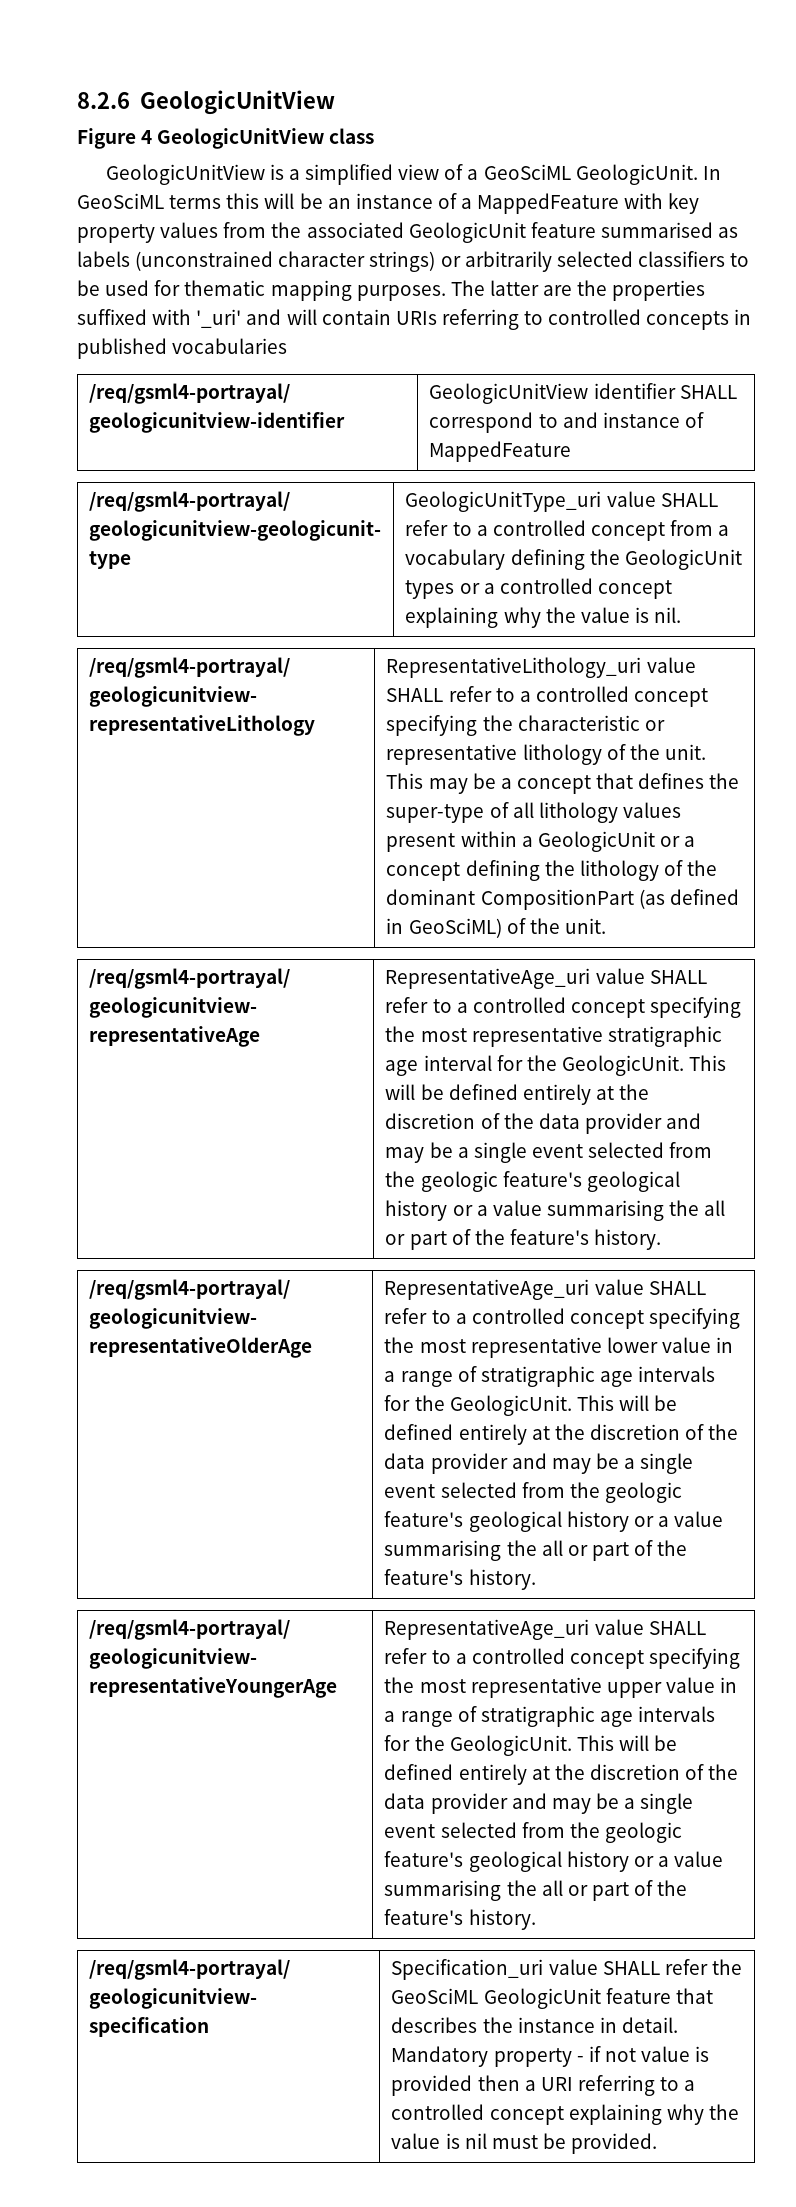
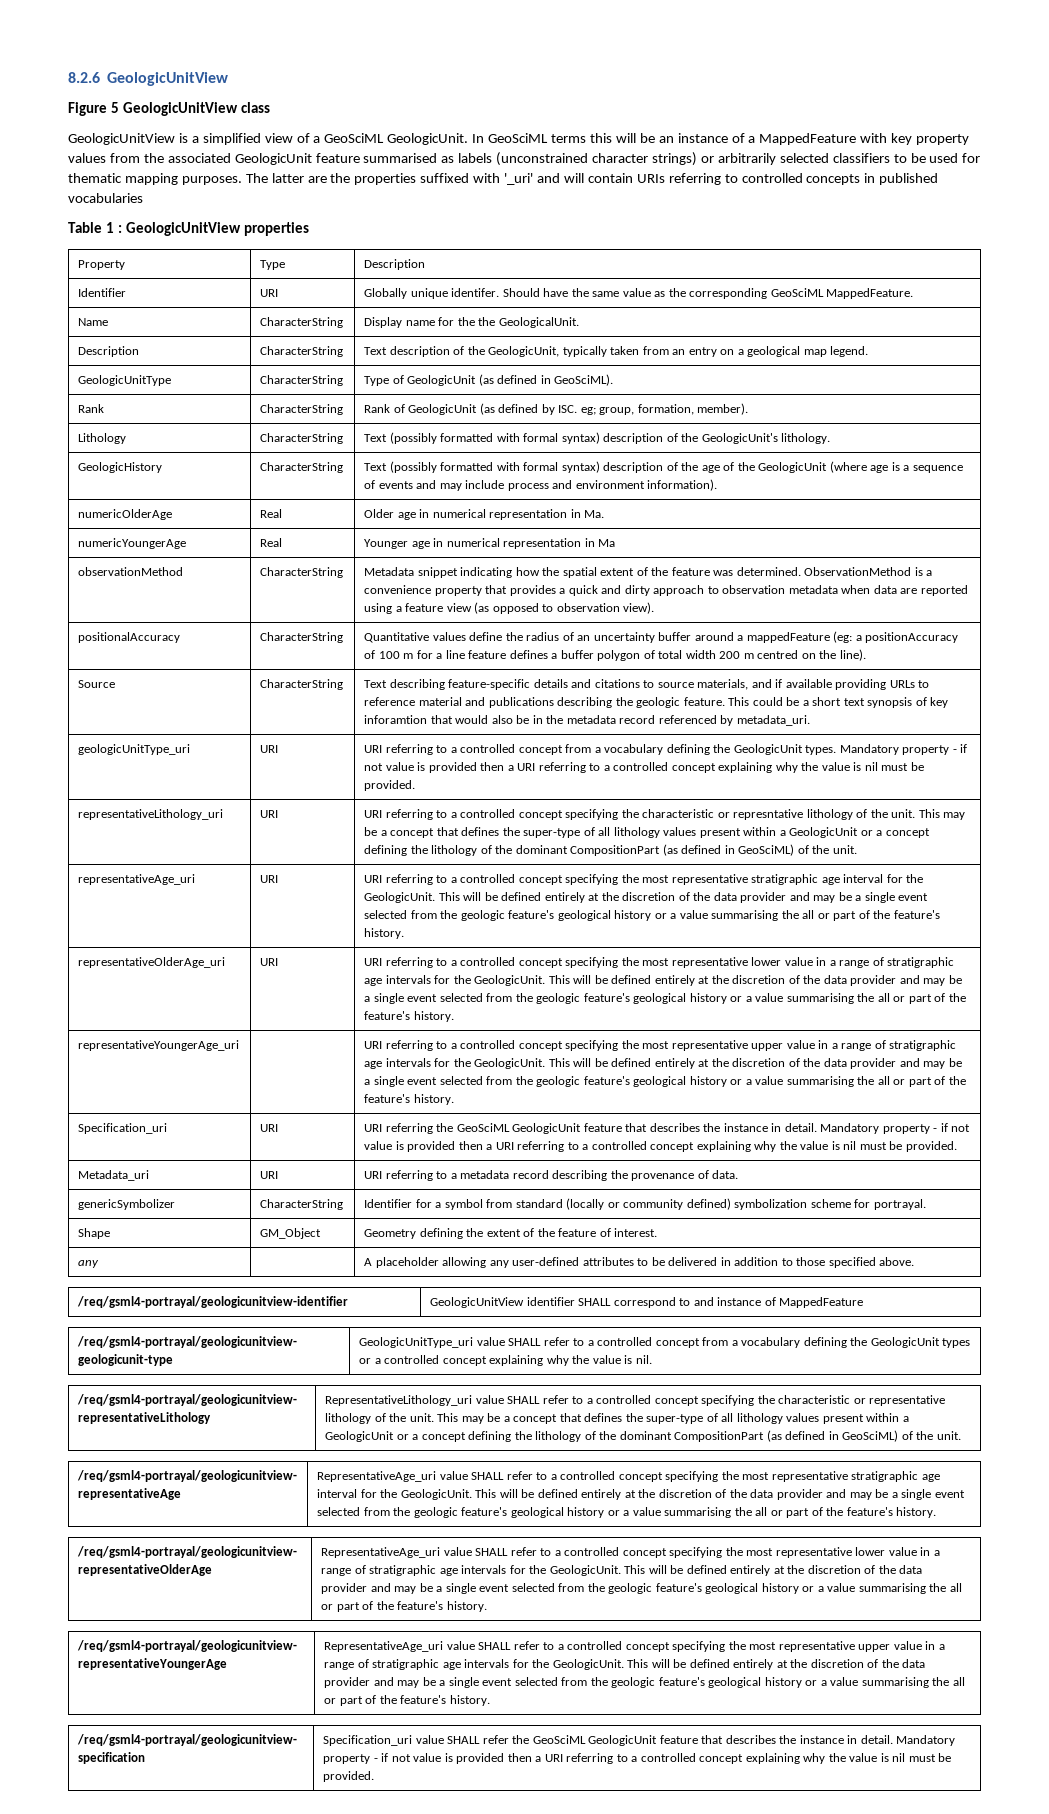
- Figure 4 GeologicUnitView class
+ Figure 5 GeologicUnitView class
+ Table 1 : GeologicUnitView properties
+ Property | Type | Description
+ Identifier | URI | Globally unique identifer. Should have the same value as the corresponding GeoSciML MappedFeature.
+ Name | CharacterString | Display name for the the GeologicalUnit.
+ Description | CharacterString | Text description of the GeologicUnit, typically taken from an entry on a geological map legend.
+ GeologicUnitType | CharacterString | Type of GeologicUnit (as defined in GeoSciML).
+ Rank | CharacterString | Rank of GeologicUnit (as defined by ISC. eg; group, formation, member).
+ Lithology | CharacterString | Text (possibly formatted with formal syntax) description of the GeologicUnit's lithology.
+ GeologicHistory | CharacterString | Text (possibly formatted with formal syntax) description of the age of the GeologicUnit (where age is a sequence of events and may include process and environment information).
+ numericOlderAge | Real | Older age in numerical representation in Ma.
+ numericYoungerAge | Real | Younger age in numerical representation in Ma
+ observationMethod | CharacterString | Metadata snippet indicating how the spatial extent of the feature was determined. ObservationMethod is a convenience property that provides a quick and dirty approach to observation metadata when data are reported using a feature view (as opposed to observation view).
+ positionalAccuracy | CharacterString | Quantitative values define the radius of an uncertainty buffer around a mappedFeature (eg: a positionAccuracy of 100 m for a line feature defines a buffer polygon of total width 200 m centred on the line).
+ Source | CharacterString | Text describing feature-specific details and citations to source materials, and if available providing URLs to reference material and publications describing the geologic feature. This could be a short text synopsis of key inforamtion that would also be in the metadata record referenced by metadata_uri.
+ geologicUnitType_uri | URI | URI referring to a controlled concept from a vocabulary defining the GeologicUnit types. Mandatory property - if not value is provided then a URI referring to a controlled concept explaining why the value is nil must be provided.
+ representativeLithology_uri | URI | URI referring to a controlled concept specifying the characteristic or represntative lithology of the unit. This may be a concept that defines the super-type of all lithology values present within a GeologicUnit or a concept defining the lithology of the dominant CompositionPart (as defined in GeoSciML) of the unit.
+ representativeAge_uri | URI | URI referring to a controlled concept specifying the most representative stratigraphic age interval for the GeologicUnit. This will be defined entirely at the discretion of the data provider and may be a single event selected from the geologic feature's geological history or a value summarising the all or part of the feature's history.
+ representativeOlderAge_uri | URI | URI referring to a controlled concept specifying the most representative lower value in a range of stratigraphic age intervals for the GeologicUnit. This will be defined entirely at the discretion of the data provider and may be a single event selected from the geologic feature's geological history or a value summarising the all or part of the feature's history.
+ representativeYoungerAge_uri | | URI referring to a controlled concept specifying the most representative upper value in a range of stratigraphic age intervals for the GeologicUnit. This will be defined entirely at the discretion of the data provider and may be a single event selected from the geologic feature's geological history or a value summarising the all or part of the feature's history.
+ Specification_uri | URI | URI referring the GeoSciML GeologicUnit feature that describes the instance in detail. Mandatory property - if not value is provided then a URI referring to a controlled concept explaining why the value is nil must be provided.
+ Metadata_uri | URI | URI referring to a metadata record describing the provenance of data.
+ genericSymbolizer | CharacterString | Identifier for a symbol from standard (locally or community defined) symbolization scheme for portrayal.
+ Shape | GM_Object | Geometry defining the extent of the feature of interest.
+ any | | A placeholder allowing any user-defined attributes to be delivered in addition to those specified above.

